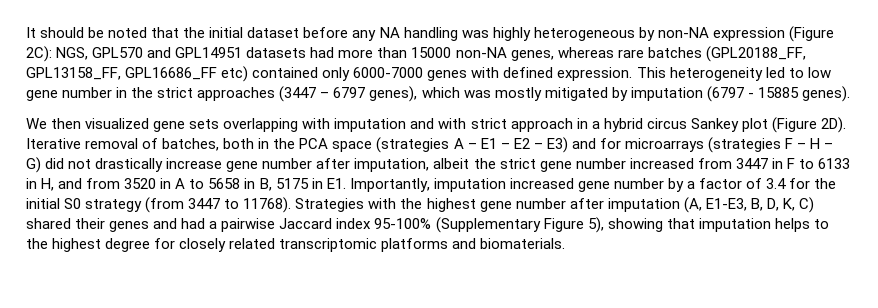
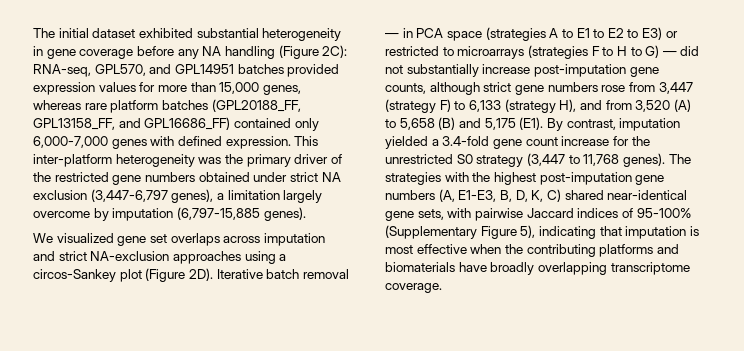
- It should be noted that the initial dataset before any NA handling was highly heterogeneous by non-NA expression (Figure 2C): NGS, GPL570 and GPL14951 datasets had more than 15000 non-NA genes, whereas rare batches (GPL20188_FF, GPL13158_FF, GPL16686_FF etc) contained only 6000-7000 genes with defined expression.
+ The initial dataset exhibited substantial heterogeneity in gene coverage before any NA handling (Figure 2C): RNA-seq, GPL570, and GPL14951 batches provided expression values for more than 15,000 genes, whereas rare platform batches (GPL20188_FF, GPL13158_FF, and GPL16686_FF) contained only 6,000-7,000 genes with defined expression.
- This heterogeneity led to low gene number in the strict approaches (3447 – 6797 genes), which was mostly mitigated by imputation (6797 - 15885 genes).
+ This inter-platform heterogeneity was the primary driver of the restricted gene numbers obtained under strict NA exclusion (3,447-6,797 genes), a limitation largely overcome by imputation (6,797-15,885 genes).
- We then visualized gene sets overlapping with imputation and with strict approach in a hybrid circus Sankey plot (Figure 2D). Iterative removal of batches, both in the PCA space (strategies A – E1 – E2 – E3) and for microarrays (strategies F – H – G) did not drastically increase gene number after imputation, albeit the strict gene number increased from 3447 in F to 6133 in H, and from 3520 in A to 5658 in B, 5175 in E1. Importantly, imputation increased gene number by a factor of 3.4 for the initial S0 strategy (from 3447 to 11768). Strategies with the highest gene number after imputation (A, E1-E3, B, D, K, C) shared their genes and had a pairwise Jaccard index 95-100% (Supplementary Figure 5), showing that imputation helps to the highest degree for closely related transcriptomic platforms and biomaterials.
+ We visualized gene set overlaps across imputation and strict NA-exclusion approaches using a circos-Sankey plot (Figure 2D). Iterative batch removal — in PCA space (strategies A to E1 to E2 to E3) or restricted to microarrays (strategies F to H to G) — did not substantially increase post-imputation gene counts, although strict gene numbers rose from 3,447 (strategy F) to 6,133 (strategy H), and from 3,520 (A) to 5,658 (B) and 5,175 (E1). By contrast, imputation yielded a 3.4-fold gene count increase for the unrestricted S0 strategy (3,447 to 11,768 genes). The strategies with the highest post-imputation gene numbers (A, E1-E3, B, D, K, C) shared near-identical gene sets, with pairwise Jaccard indices of 95-100% (Supplementary Figure 5), indicating that imputation is most effective when the contributing platforms and biomaterials have broadly overlapping transcriptome coverage.

